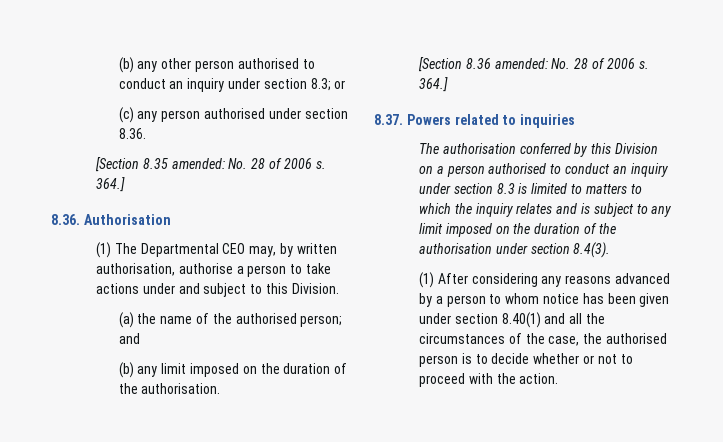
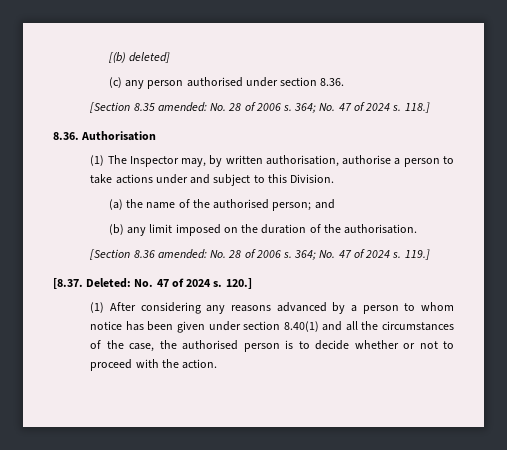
- (b) any other person authorised to conduct an inquiry under section 8.3; or
+ [(b) deleted]
- [Section 8.35 amended: No. 28 of 2006 s. 364.]
+ [Section 8.35 amended: No. 28 of 2006 s. 364; No. 47 of 2024 s. 118.]
- (1) The Departmental CEO may, by written authorisation, authorise a person to take actions under and subject to this Division.
+ (1) The Inspector may, by written authorisation, authorise a person to take actions under and subject to this Division.
- [Section 8.36 amended: No. 28 of 2006 s. 364.]
- 8.37. Powers related to inquiries
- The authorisation conferred by this Division on a person authorised to conduct an inquiry under section 8.3 is limited to matters to which the inquiry relates and is subject to any limit imposed on the duration of the authorisation under section 8.4(3).
+ [Section 8.36 amended: No. 28 of 2006 s. 364; No. 47 of 2024 s. 119.]
+ [8.37. Deleted: No. 47 of 2024 s. 120.]

